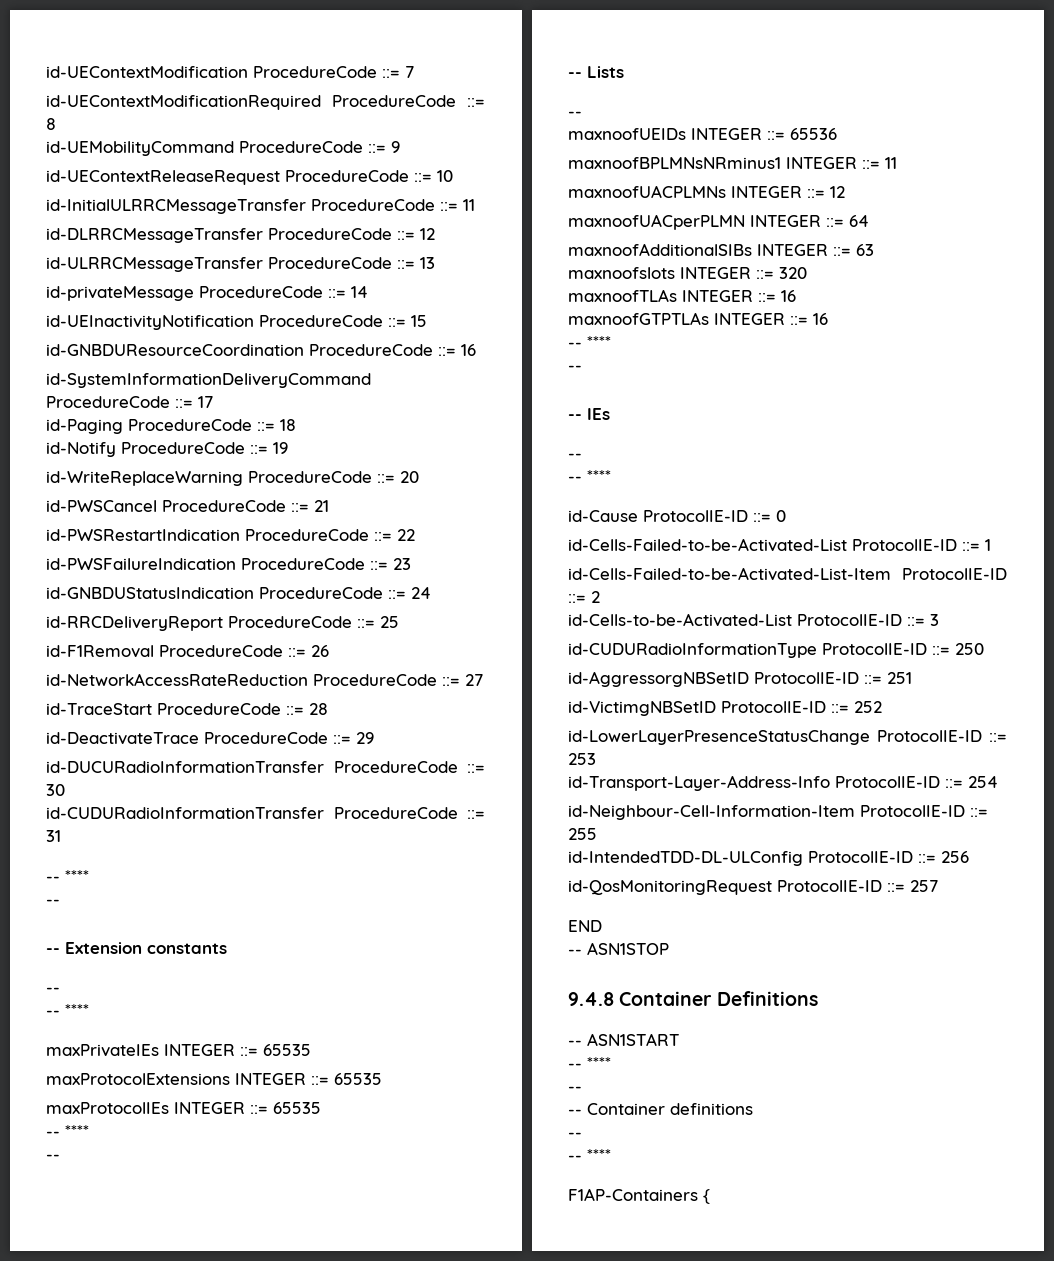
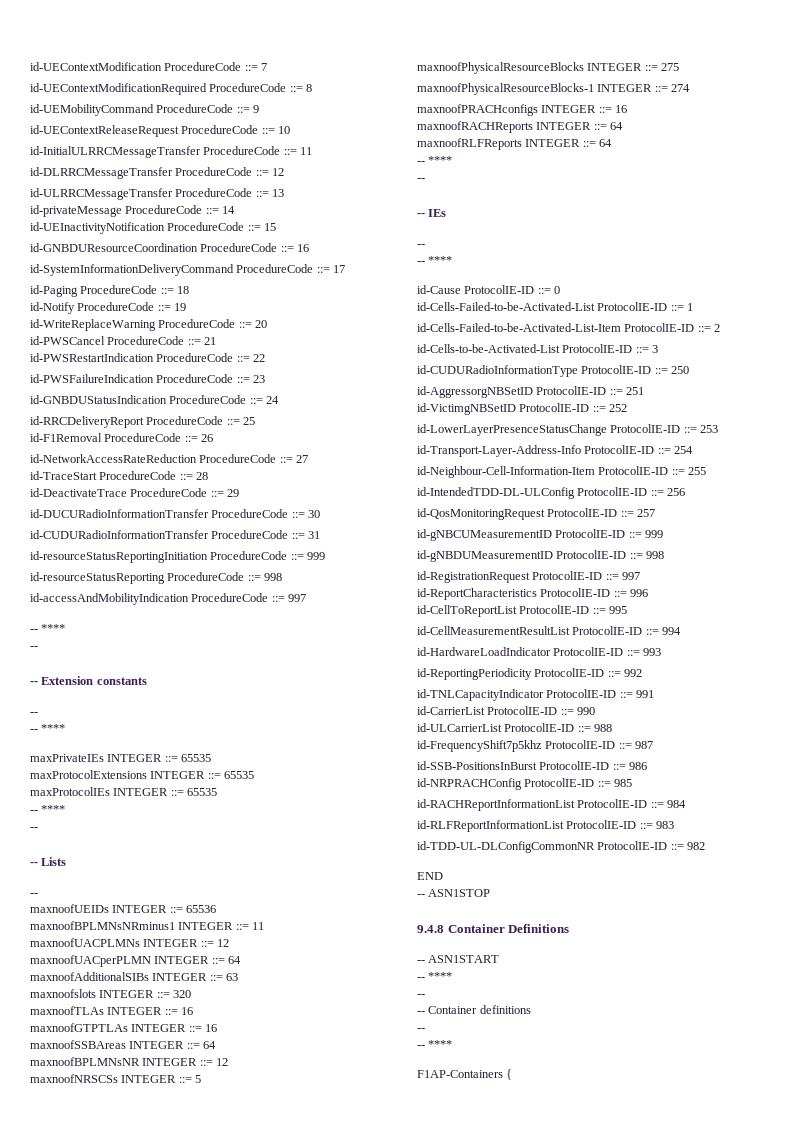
+ id-resourceStatusReportingInitiation ProcedureCode ::= 999
+ id-resourceStatusReporting ProcedureCode ::= 998
+ id-accessAndMobilityIndication ProcedureCode ::= 997
+ maxnoofSSBAreas INTEGER ::= 64
+ maxnoofBPLMNsNR INTEGER ::= 12
+ maxnoofNRSCSs INTEGER ::= 5
+ maxnoofPhysicalResourceBlocks INTEGER ::= 275
+ maxnoofPhysicalResourceBlocks-1 INTEGER ::= 274
+ maxnoofPRACHconfigs INTEGER ::= 16
+ maxnoofRACHReports INTEGER ::= 64
+ maxnoofRLFReports INTEGER ::= 64
+ id-gNBCUMeasurementID ProtocolIE-ID ::= 999
+ id-gNBDUMeasurementID ProtocolIE-ID ::= 998
+ id-RegistrationRequest ProtocolIE-ID ::= 997
+ id-ReportCharacteristics ProtocolIE-ID ::= 996
+ id-CellToReportList ProtocolIE-ID ::= 995
+ id-CellMeasurementResultList ProtocolIE-ID ::= 994
+ id-HardwareLoadIndicator ProtocolIE-ID ::= 993
+ id-ReportingPeriodicity ProtocolIE-ID ::= 992
+ id-TNLCapacityIndicator ProtocolIE-ID ::= 991
+ id-CarrierList ProtocolIE-ID ::= 990
+ id-ULCarrierList ProtocolIE-ID ::= 988
+ id-FrequencyShift7p5khz ProtocolIE-ID ::= 987
+ id-SSB-PositionsInBurst ProtocolIE-ID ::= 986
+ id-NRPRACHConfig ProtocolIE-ID ::= 985
+ id-RACHReportInformationList ProtocolIE-ID ::= 984
+ id-RLFReportInformationList ProtocolIE-ID ::= 983
+ id-TDD-UL-DLConfigCommonNR ProtocolIE-ID ::= 982

